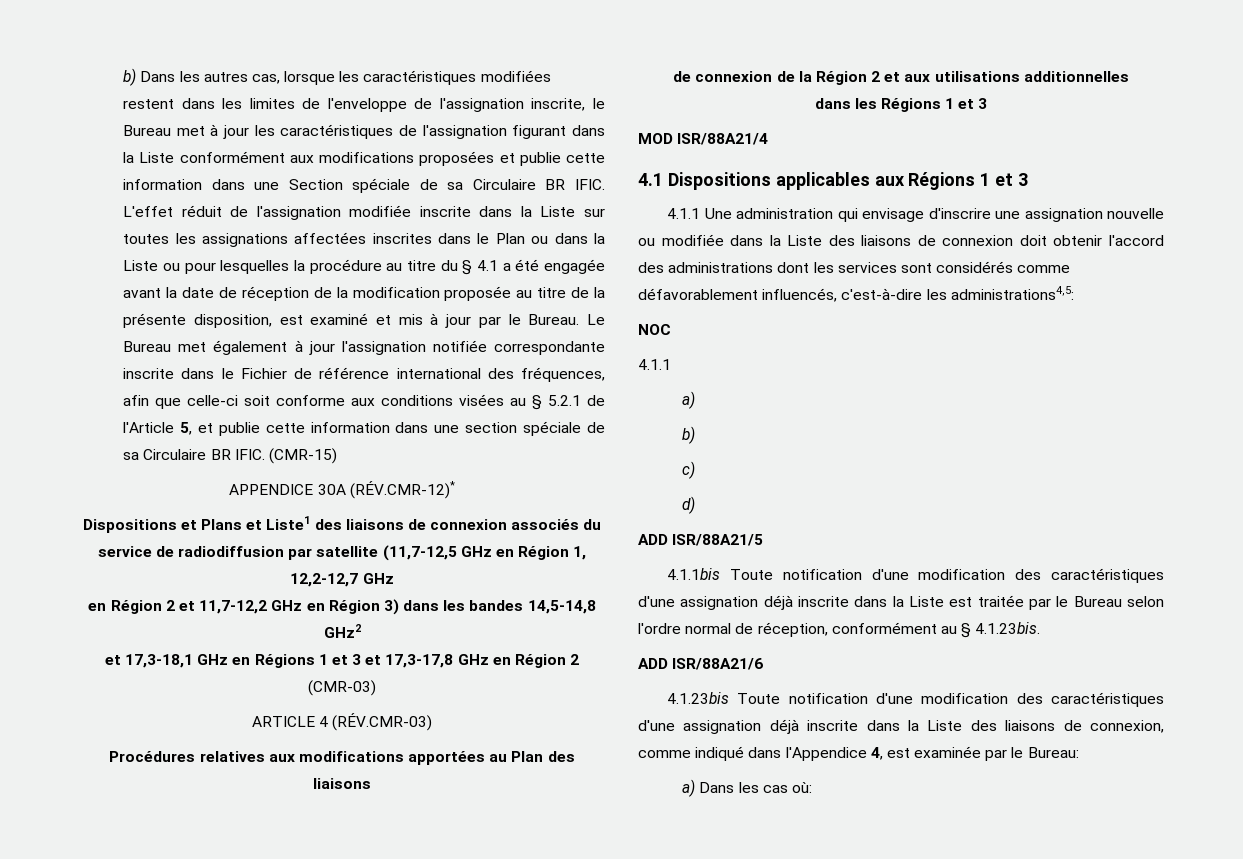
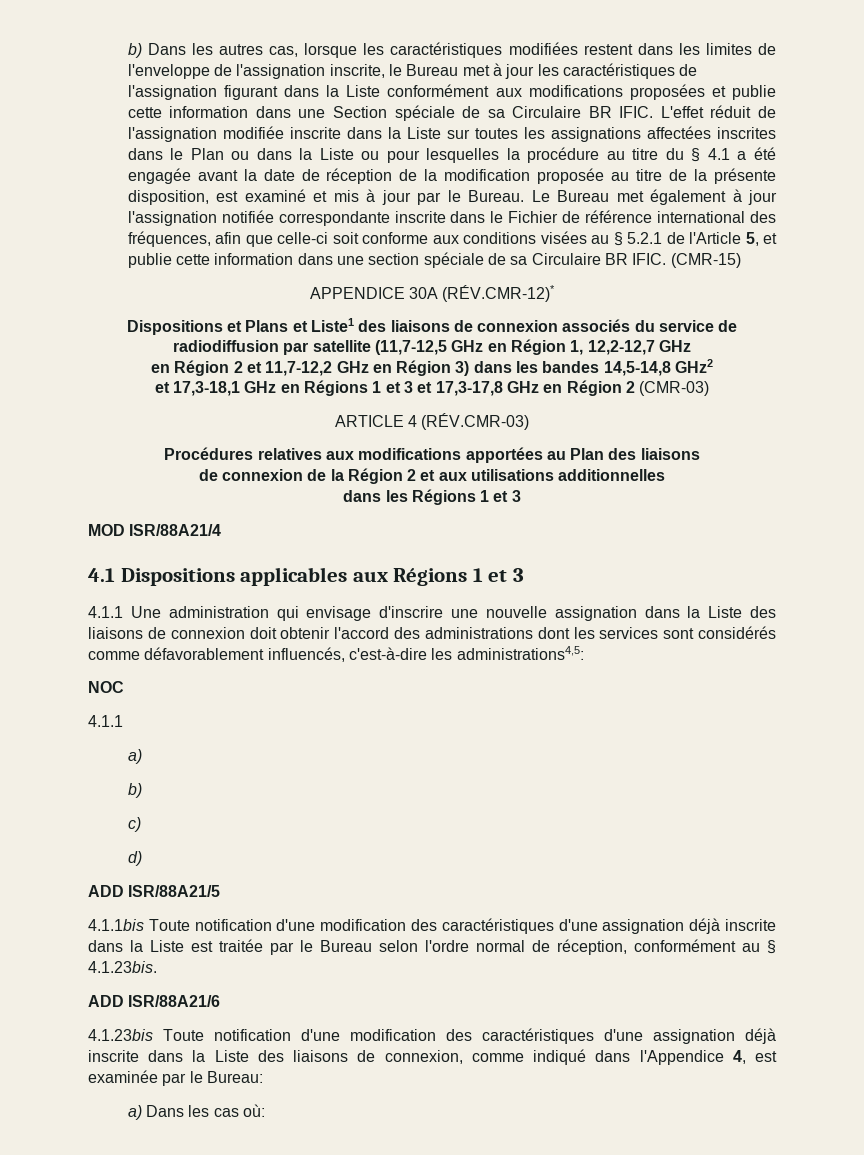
- 4.1.1 Une administration qui envisage d'inscrire une assignation nouvelle ou modifiée dans la Liste des liaisons de connexion doit obtenir l'accord des administrations dont les services sont considérés comme défavorablement influencés, c'est-à-dire les administrations4,5:
+ 4.1.1 Une administration qui envisage d'inscrire une nouvelle assignation dans la Liste des liaisons de connexion doit obtenir l'accord des administrations dont les services sont considérés comme défavorablement influencés, c'est-à-dire les administrations4,5:

